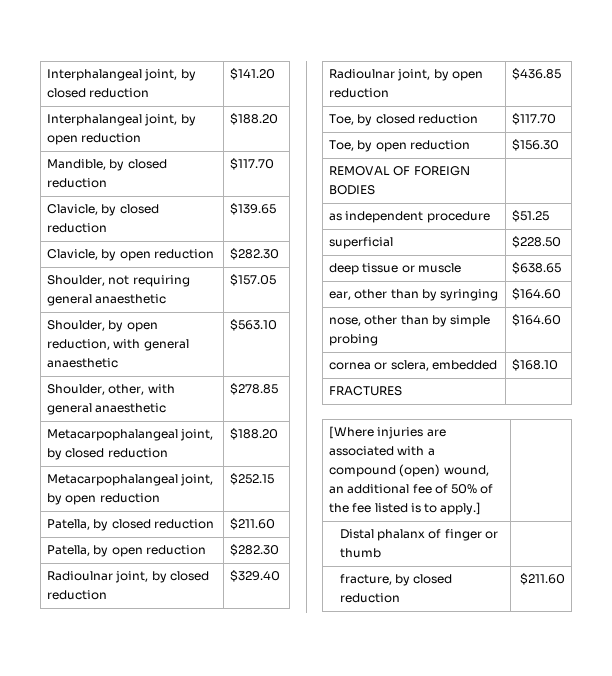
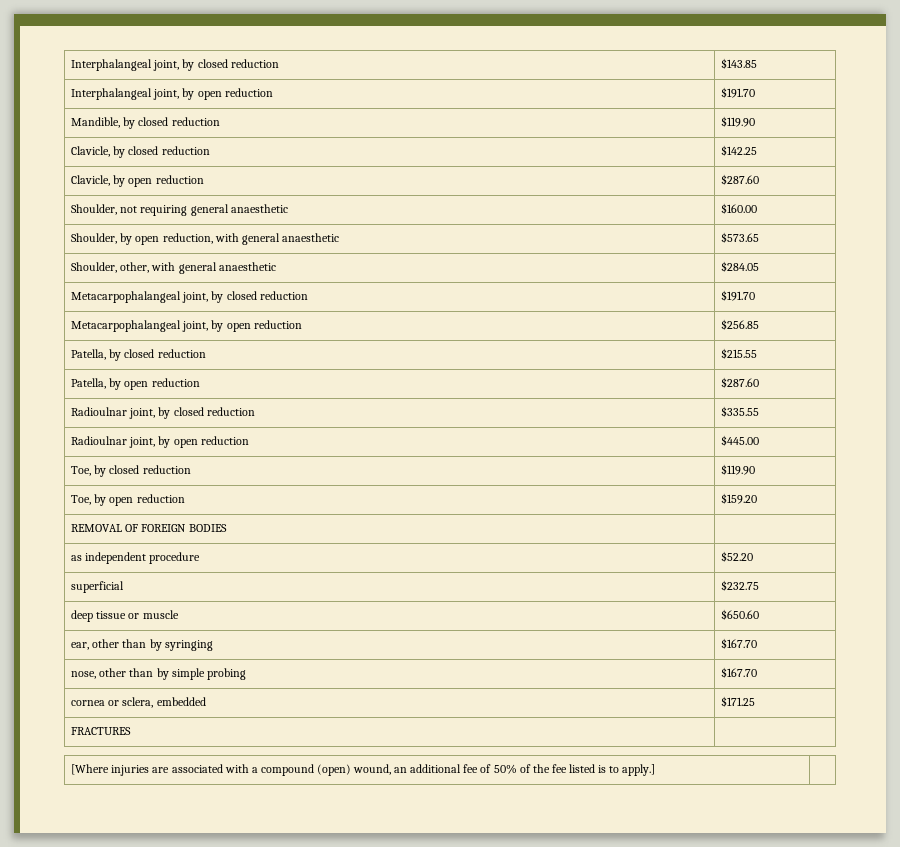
- Interphalangeal joint, by closed reduction | $141.20
+ Interphalangeal joint, by closed reduction | $143.85
- Interphalangeal joint, by open reduction | $188.20
+ Interphalangeal joint, by open reduction | $191.70
- Mandible, by closed reduction | $117.70
+ Mandible, by closed reduction | $119.90
- Clavicle, by closed reduction | $139.65
+ Clavicle, by closed reduction | $142.25
- Clavicle, by open reduction | $282.30
+ Clavicle, by open reduction | $287.60
- Shoulder, not requiring general anaesthetic | $157.05
+ Shoulder, not requiring general anaesthetic | $160.00
- Shoulder, by open reduction, with general anaesthetic | $563.10
+ Shoulder, by open reduction, with general anaesthetic | $573.65
- Shoulder, other, with general anaesthetic | $278.85
+ Shoulder, other, with general anaesthetic | $284.05
- Metacarpophalangeal joint, by closed reduction | $188.20
+ Metacarpophalangeal joint, by closed reduction | $191.70
- Metacarpophalangeal joint, by open reduction | $252.15
+ Metacarpophalangeal joint, by open reduction | $256.85
- Patella, by closed reduction | $211.60
+ Patella, by closed reduction | $215.55
- Patella, by open reduction | $282.30
+ Patella, by open reduction | $287.60
- Radioulnar joint, by closed reduction | $329.40
+ Radioulnar joint, by closed reduction | $335.55
- Radioulnar joint, by open reduction | $436.85
+ Radioulnar joint, by open reduction | $445.00
- Toe, by closed reduction | $117.70
+ Toe, by closed reduction | $119.90
- Toe, by open reduction | $156.30
+ Toe, by open reduction | $159.20
- as independent procedure | $51.25
+ as independent procedure | $52.20
- superficial | $228.50
+ superficial | $232.75
- deep tissue or muscle | $638.65
+ deep tissue or muscle | $650.60
- ear, other than by syringing | $164.60
+ ear, other than by syringing | $167.70
- nose, other than by simple probing | $164.60
+ nose, other than by simple probing | $167.70
- cornea or sclera, embedded | $168.10
+ cornea or sclera, embedded | $171.25
- Distal phalanx of finger or thumb |
- fracture, by closed reduction | $211.60

